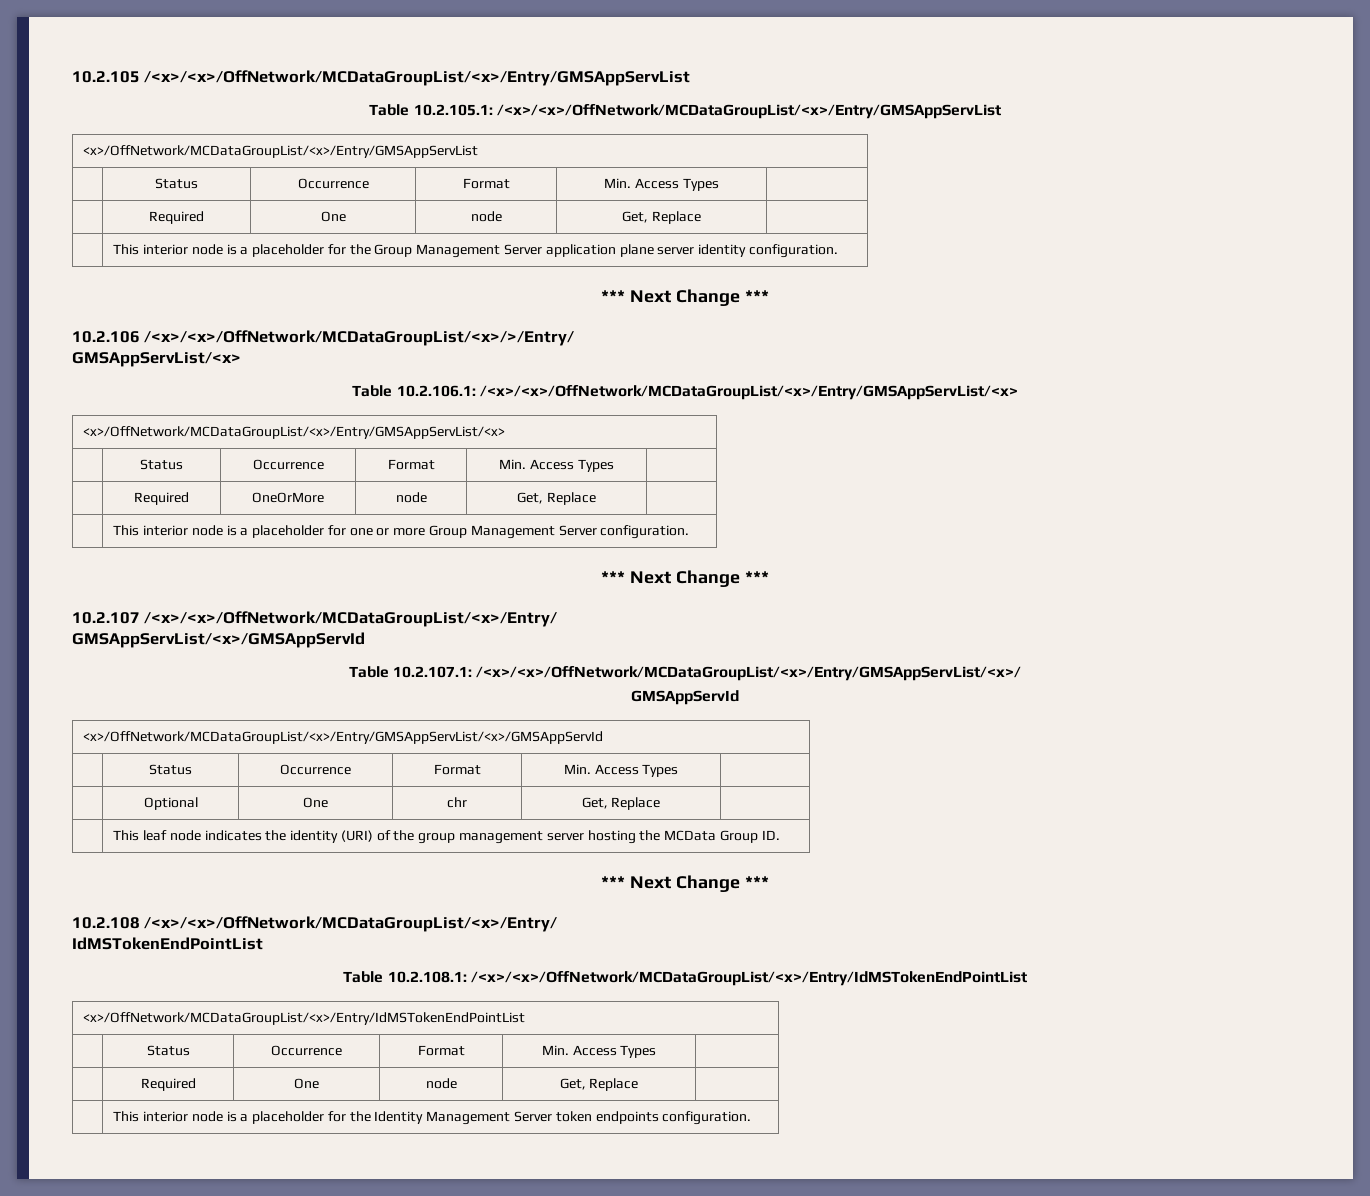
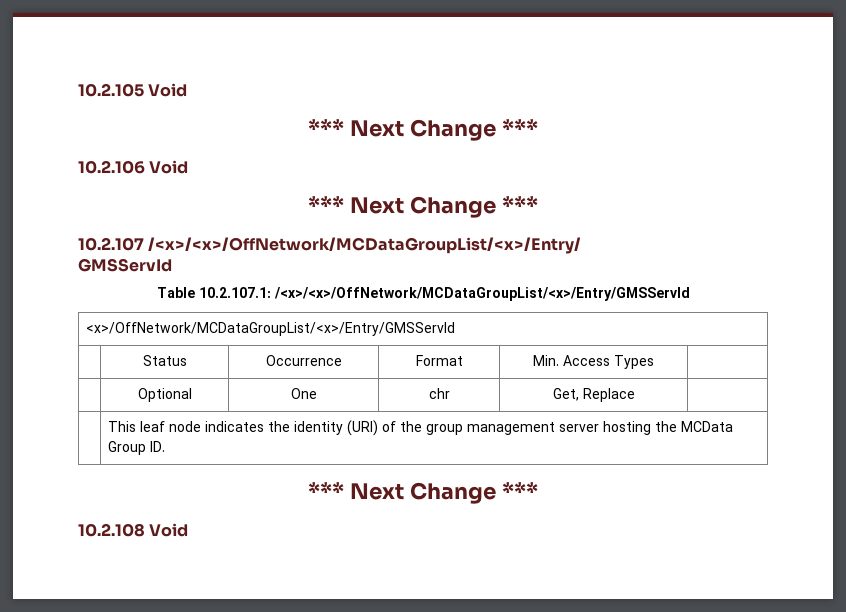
- 10.2.105 /<x>/<x>/OffNetwork/MCDataGroupList/<x>/Entry/GMSAppServList
- Table 10.2.105.1: /<x>/<x>/OffNetwork/MCDataGroupList/<x>/Entry/GMSAppServList
- <x>/OffNetwork/MCDataGroupList/<x>/Entry/GMSAppServList
- | Status | Occurrence | Format | Min. Access Types |
- | Required | One | node | Get, Replace |
- | This interior node is a placeholder for the Group Management Server application plane server identity configuration.
+ 10.2.105 Void
- 10.2.106 /<x>/<x>/OffNetwork/MCDataGroupList/<x>/>/Entry/
- GMSAppServList/<x>
- Table 10.2.106.1: /<x>/<x>/OffNetwork/MCDataGroupList/<x>/Entry/GMSAppServList/<x>
- <x>/OffNetwork/MCDataGroupList/<x>/Entry/GMSAppServList/<x>
- | Status | Occurrence | Format | Min. Access Types |
- | Required | OneOrMore | node | Get, Replace |
- | This interior node is a placeholder for one or more Group Management Server configuration.
+ 10.2.106 Void
- GMSAppServList/<x>/GMSAppServId
+ GMSServId
- Table 10.2.107.1: /<x>/<x>/OffNetwork/MCDataGroupList/<x>/Entry/GMSAppServList/<x>/
- GMSAppServId
- <x>/OffNetwork/MCDataGroupList/<x>/Entry/GMSAppServList/<x>/GMSAppServId
+ Table 10.2.107.1: /<x>/<x>/OffNetwork/MCDataGroupList/<x>/Entry/GMSServId
+ <x>/OffNetwork/MCDataGroupList/<x>/Entry/GMSServId
- 10.2.108 /<x>/<x>/OffNetwork/MCDataGroupList/<x>/Entry/
- IdMSTokenEndPointList
- Table 10.2.108.1: /<x>/<x>/OffNetwork/MCDataGroupList/<x>/Entry/IdMSTokenEndPointList
- <x>/OffNetwork/MCDataGroupList/<x>/Entry/IdMSTokenEndPointList
- | Status | Occurrence | Format | Min. Access Types |
- | Required | One | node | Get, Replace |
- | This interior node is a placeholder for the Identity Management Server token endpoints configuration.
+ 10.2.108 Void

